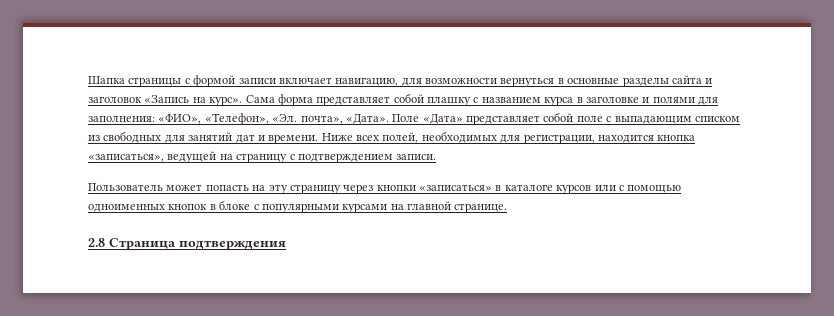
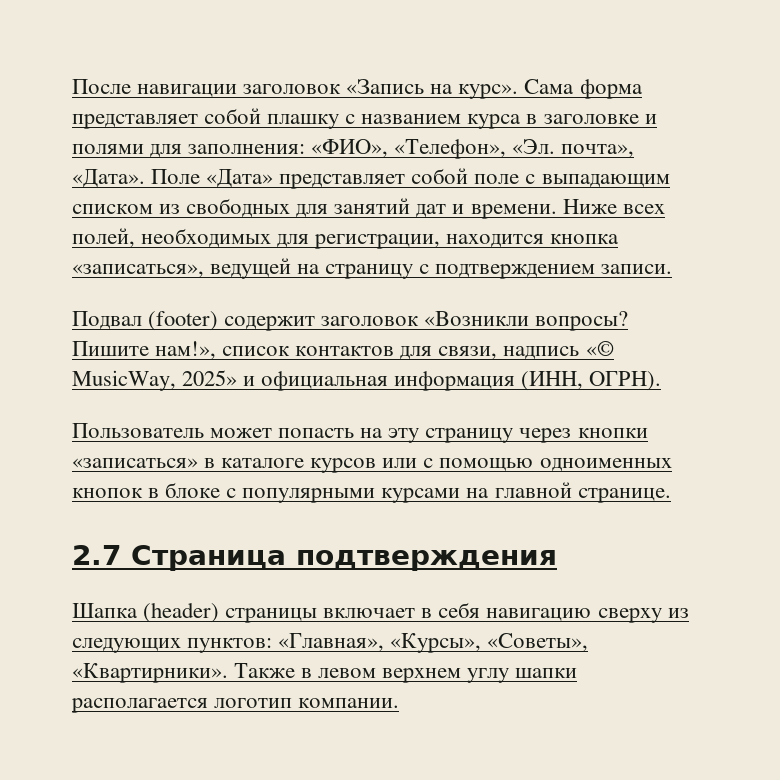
- Шапка страницы с формой записи включает навигацию, для возможности вернуться в основные разделы сайта и заголовок «Запись на курс».
+ После навигации заголовок «Запись на курс».
+ Подвал (footer) содержит заголовок «Возникли вопросы? Пишите нам!», список контактов для связи, надпись «© MusicWay, 2025» и официальная информация (ИНН, ОГРН).
- 2.8 Страница подтверждения
+ 2.7 Страница подтверждения
+ Шапка (header) страницы включает в себя навигацию сверху из следующих пунктов: «Главная», «Курсы», «Советы», «Квартирники». Также в левом верхнем углу шапки располагается логотип компании.

